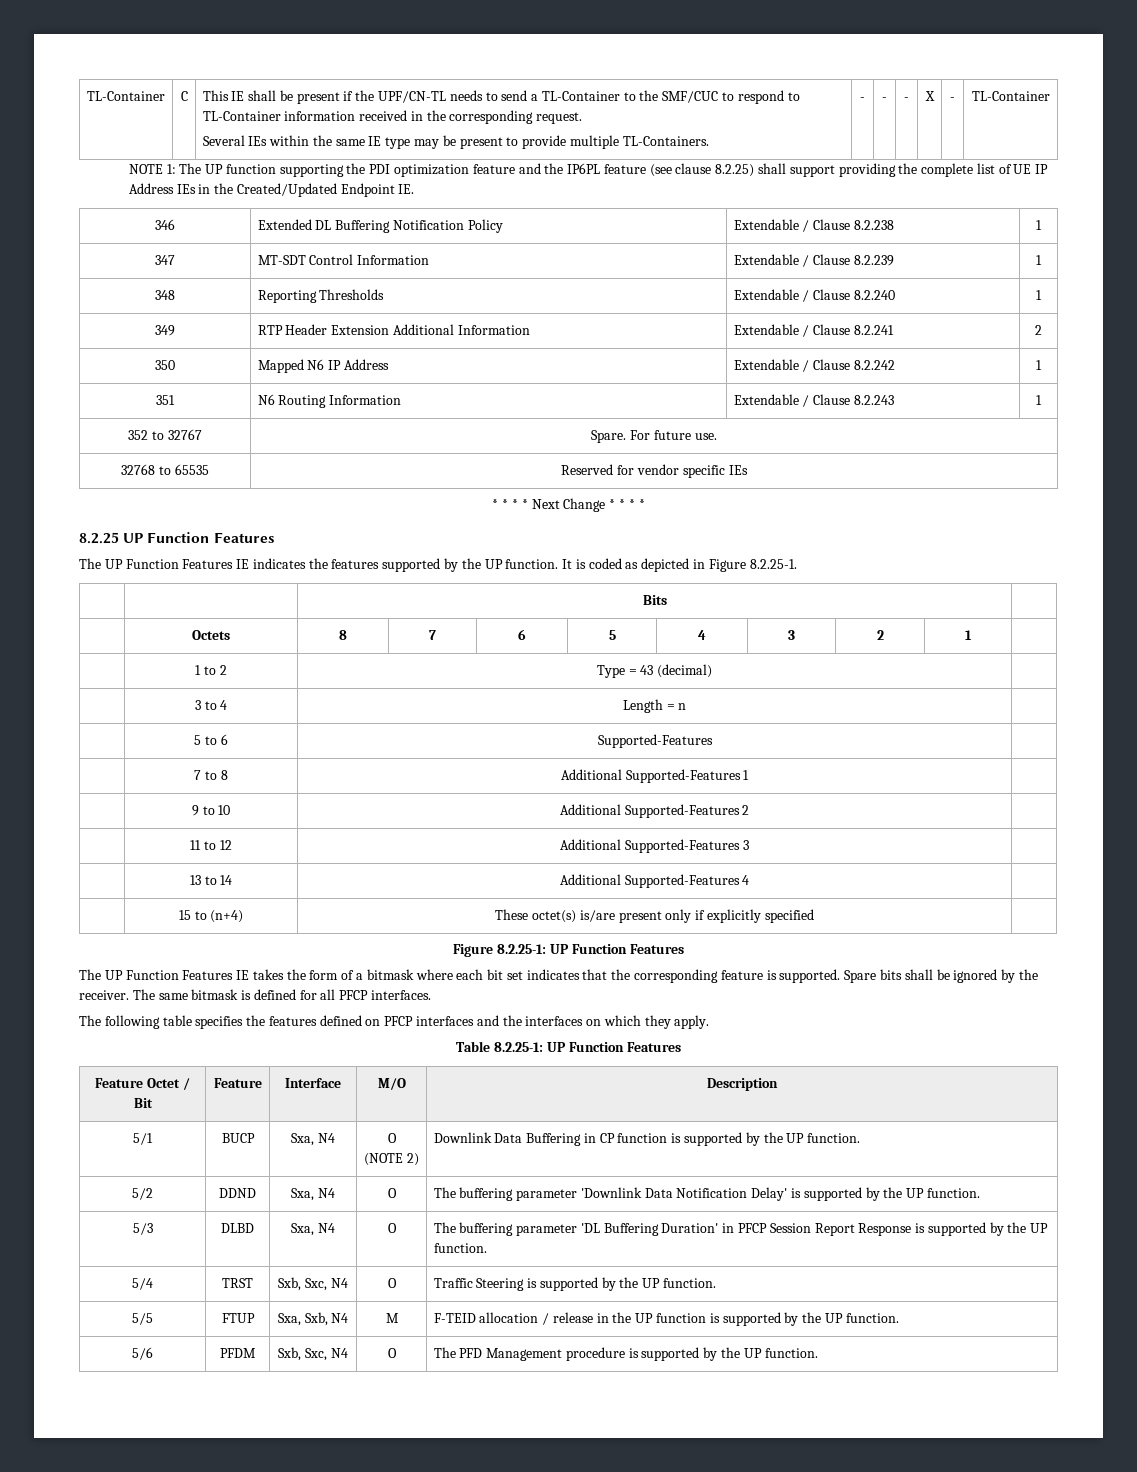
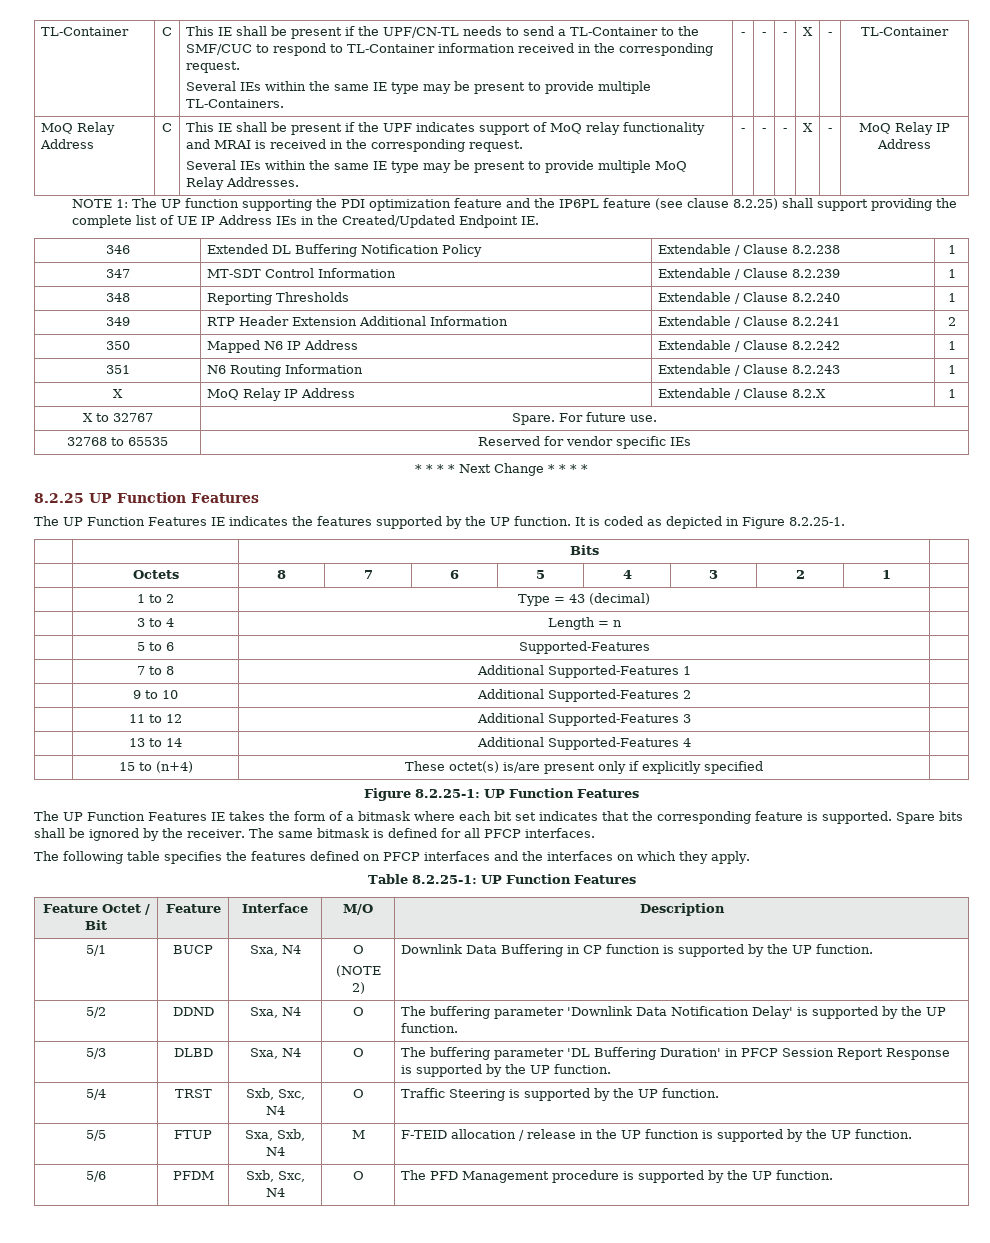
+ MoQ Relay Address | C | This IE shall be present if the UPF indicates support of MoQ relay functionality and MRAI is received in the corresponding request.
+ Several IEs within the same IE type may be present to provide multiple MoQ Relay Addresses. | - | - | - | X | - | MoQ Relay IP Address
- 352 to 32767 | Spare. For future use.
+ X | MoQ Relay IP Address | Extendable / Clause 8.2.X | 1
+ X to 32767 | Spare. For future use.

